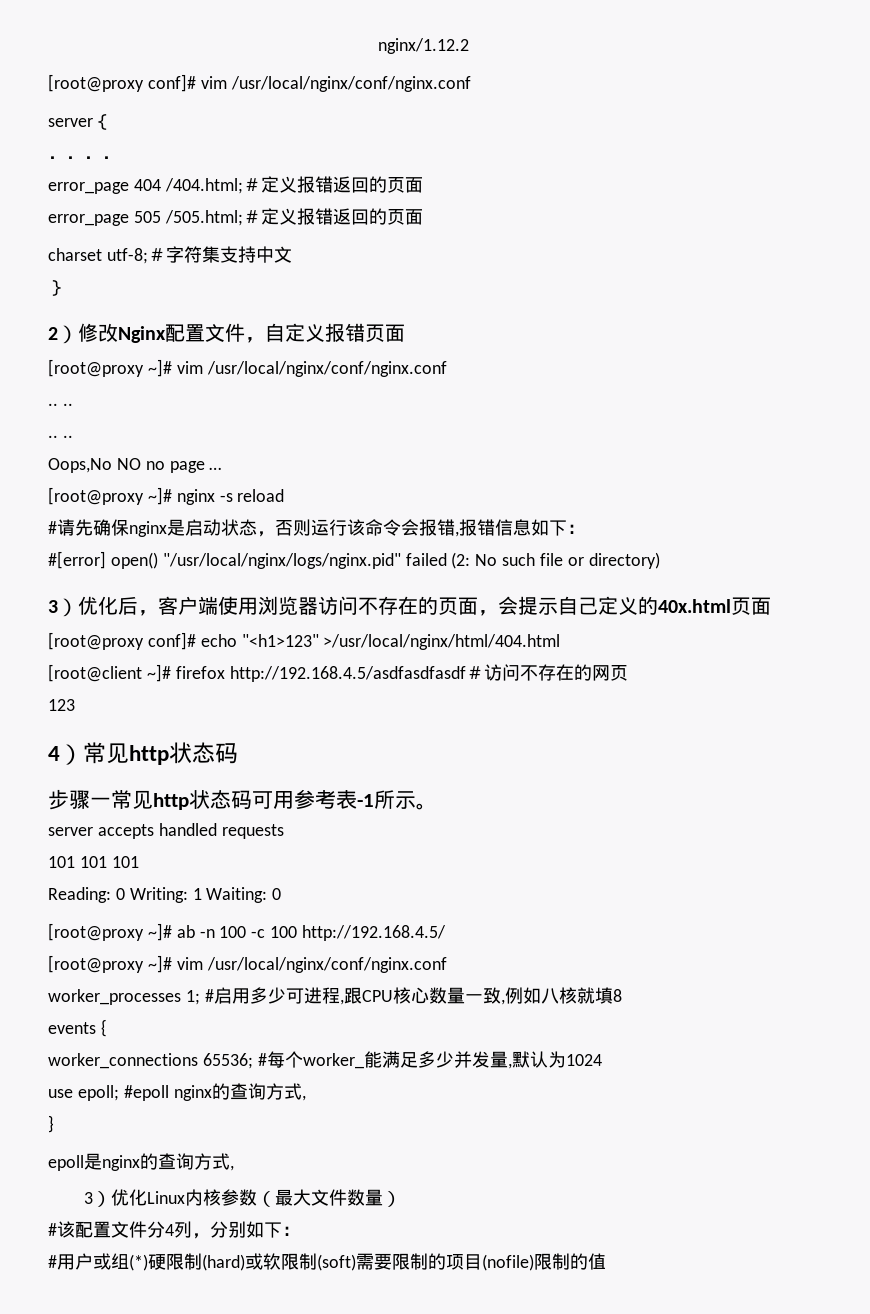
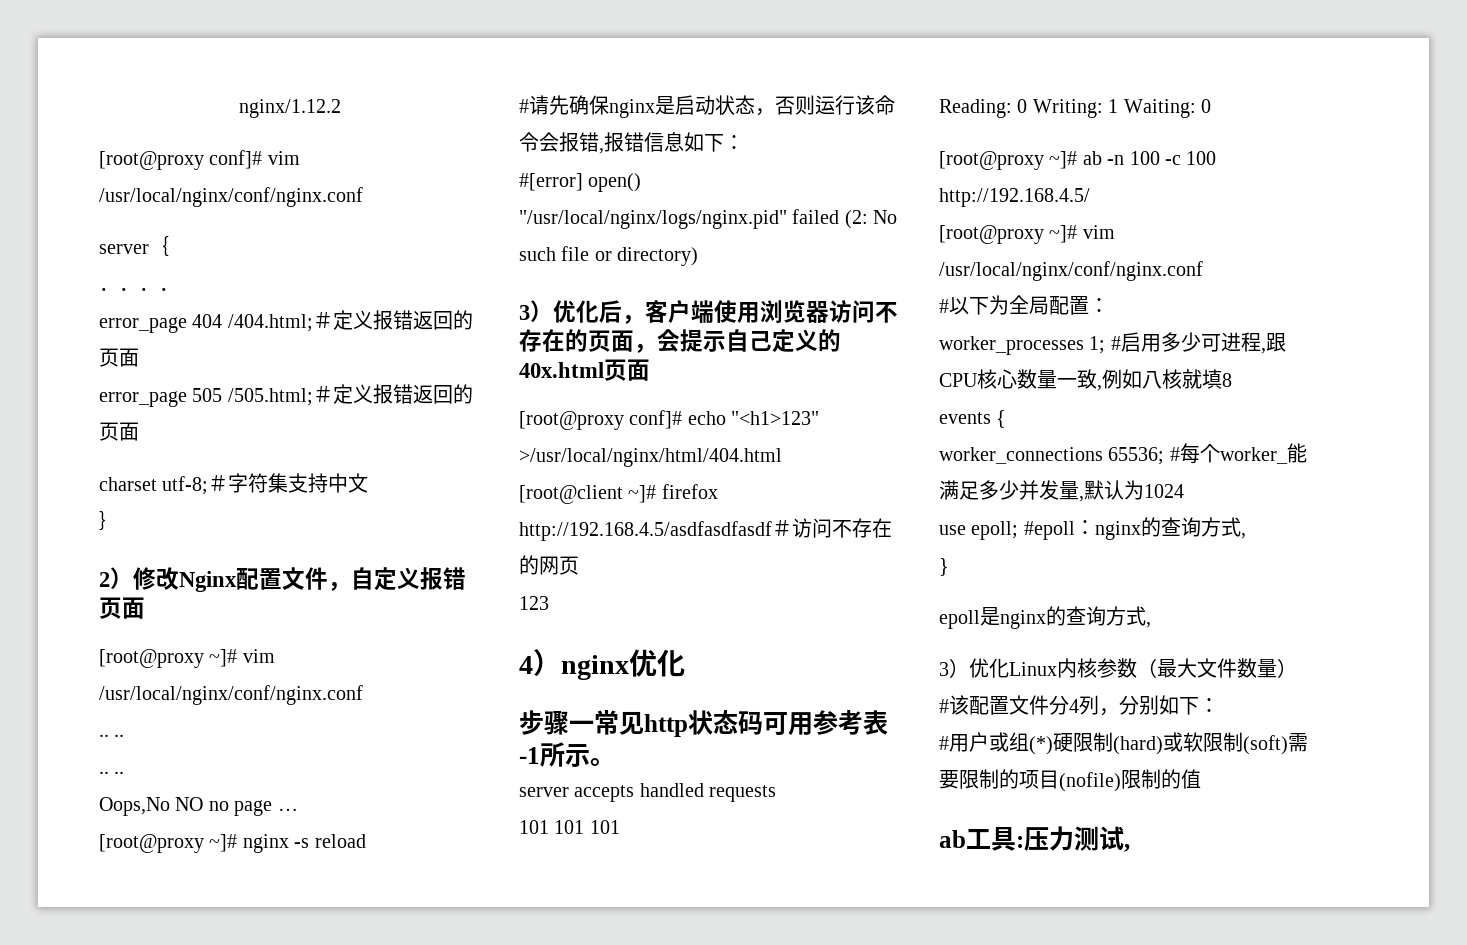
- 4）常见http状态码
+ 4）nginx优化
+ #以下为全局配置：
- use epoll; #epoll nginx的查询方式,
+ use epoll; #epoll：nginx的查询方式,
+ ab工具:压力测试,

